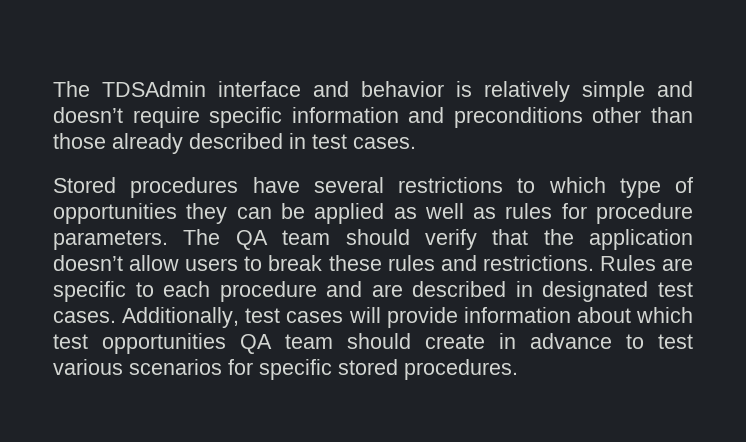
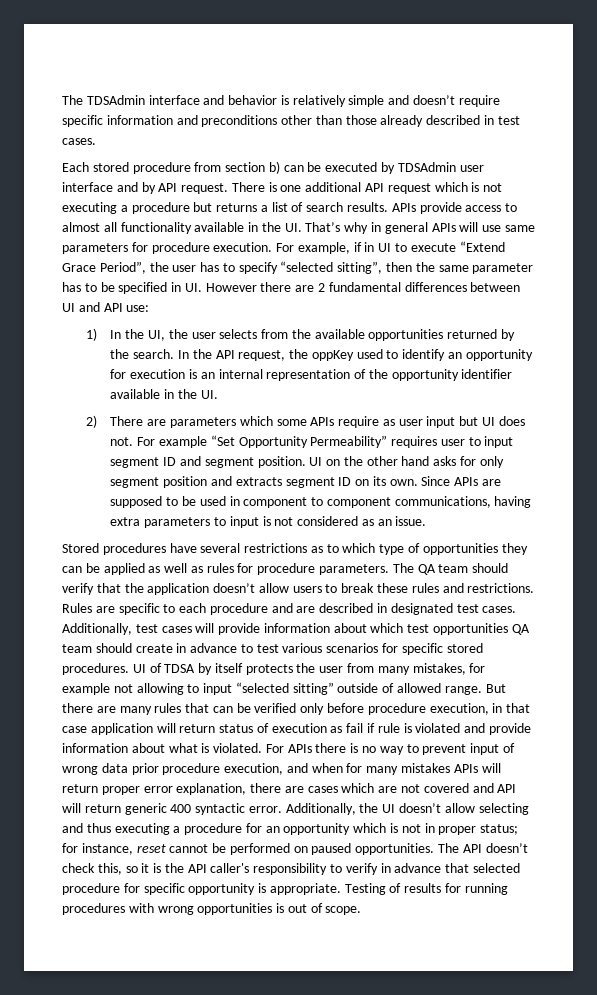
+ Each stored procedure from section b) can be executed by TDSAdmin user interface and by API request. There is one additional API request which is not executing a procedure but returns a list of search results. APIs provide access to almost all functionality available in the UI. That’s why in general APIs will use same parameters for procedure execution. For example, if in UI to execute “Extend Grace Period”, the user has to specify “selected sitting”, then the same parameter has to be specified in UI. However there are 2 fundamental differences between UI and API use:
+ 1) In the UI, the user selects from the available opportunities returned by the search. In the API request, the oppKey used to identify an opportunity for execution is an internal representation of the opportunity identifier available in the UI.
+ 2) There are parameters which some APIs require as user input but UI does not. For example “Set Opportunity Permeability” requires user to input segment ID and segment position. UI on the other hand asks for only segment position and extracts segment ID on its own. Since APIs are supposed to be used in component to component communications, having extra parameters to input is not considered as an issue.
- Stored procedures have several restrictions to which type of opportunities they can be applied as well as rules for procedure parameters.
+ Stored procedures have several restrictions as to which type of opportunities they can be applied as well as rules for procedure parameters.
+ UI of TDSA by itself protects the user from many mistakes, for example not allowing to input “selected sitting” outside of allowed range. But there are many rules that can be verified only before procedure execution, in that case application will return status of execution as fail if rule is violated and provide information about what is violated. For APIs there is no way to prevent input of wrong data prior procedure execution, and when for many mistakes APIs will return proper error explanation, there are cases which are not covered and API will return generic 400 syntactic error. Additionally, the UI doesn’t allow selecting and thus executing a procedure for an opportunity which is not in proper status; for instance, reset cannot be performed on paused opportunities. The API doesn’t check this, so it is the API caller's responsibility to verify in advance that selected procedure for specific opportunity is appropriate. Testing of results for running procedures with wrong opportunities is out of scope.

